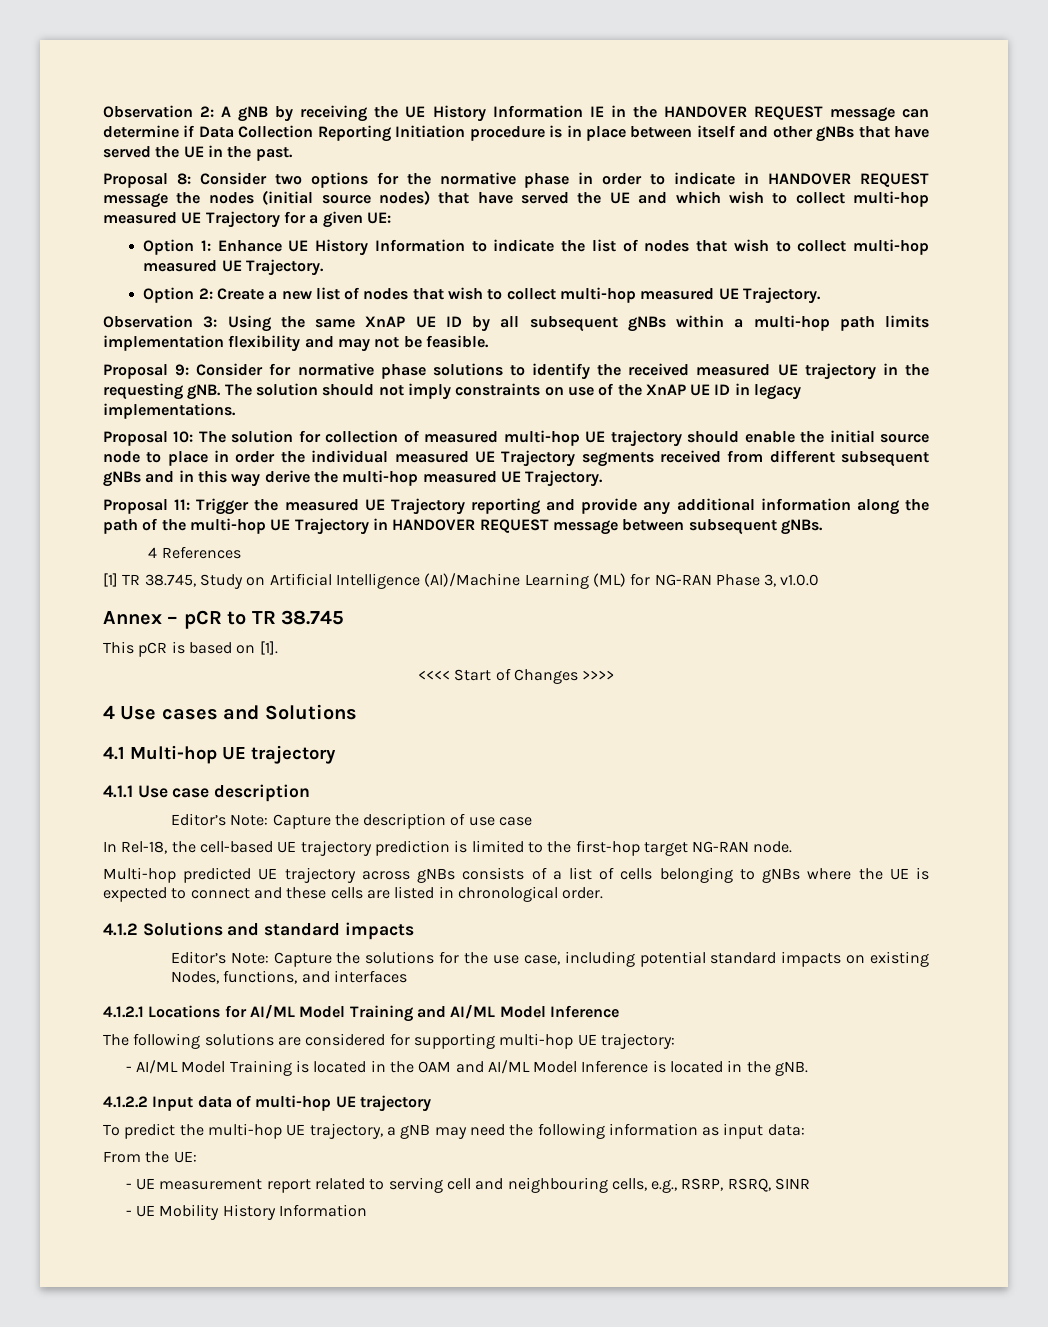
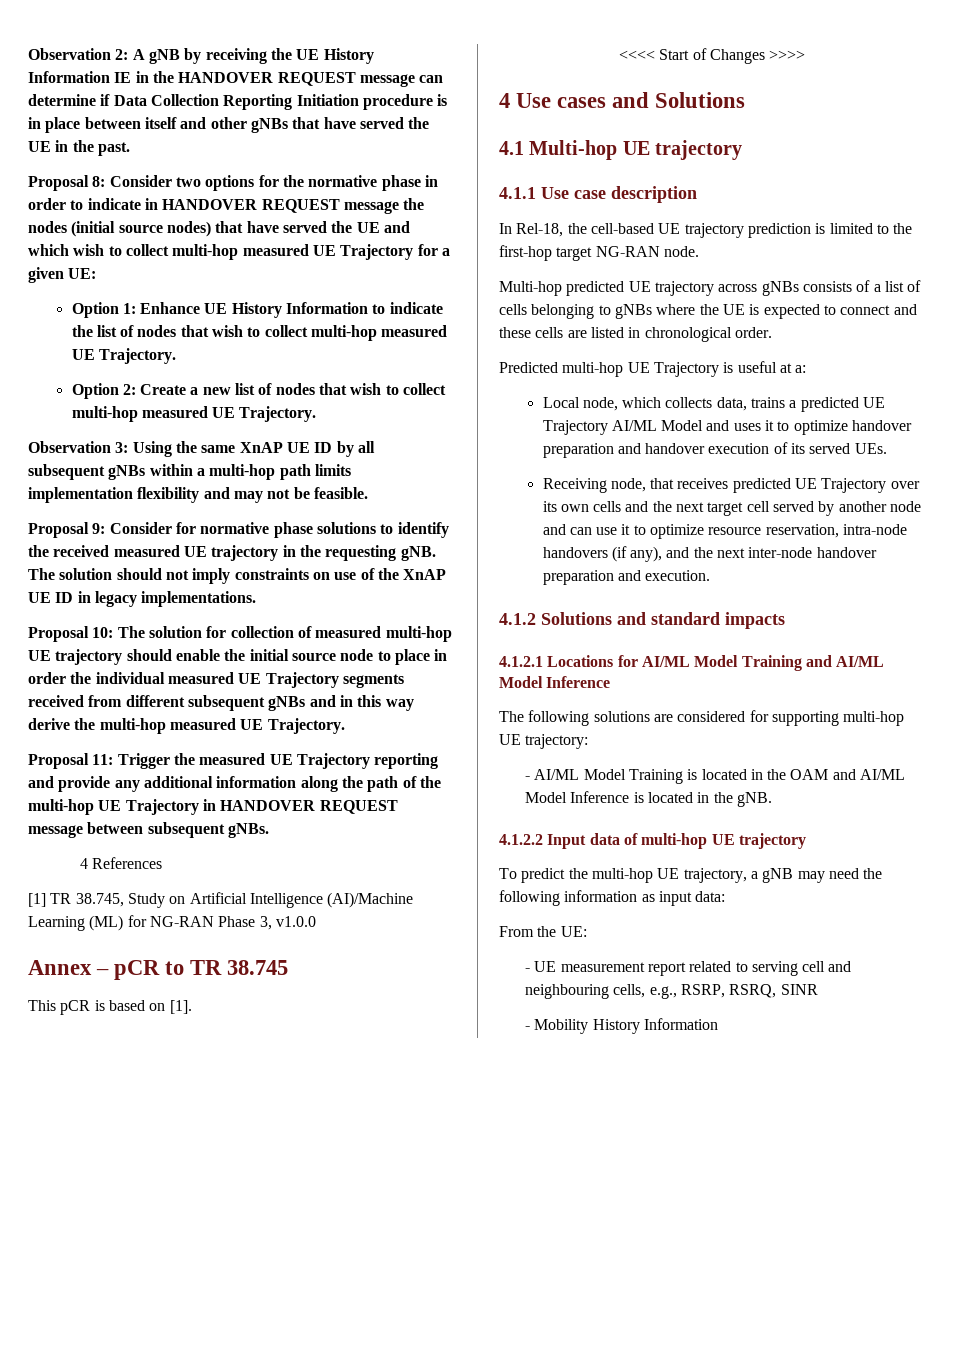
- Editor’s Note: Capture the description of use case
+ Predicted multi-hop UE Trajectory is useful at a:
+ Local node, which collects data, trains a predicted UE Trajectory AI/ML Model and uses it to optimize handover preparation and handover execution of its served UEs.
+ Receiving node, that receives predicted UE Trajectory over its own cells and the next target cell served by another node and can use it to optimize resource reservation, intra-node handovers (if any), and the next inter-node handover preparation and execution.
- Editor’s Note: Capture the solutions for the use case, including potential standard impacts on existing Nodes, functions, and interfaces
- - UE Mobility History Information
+ - Mobility History Information

